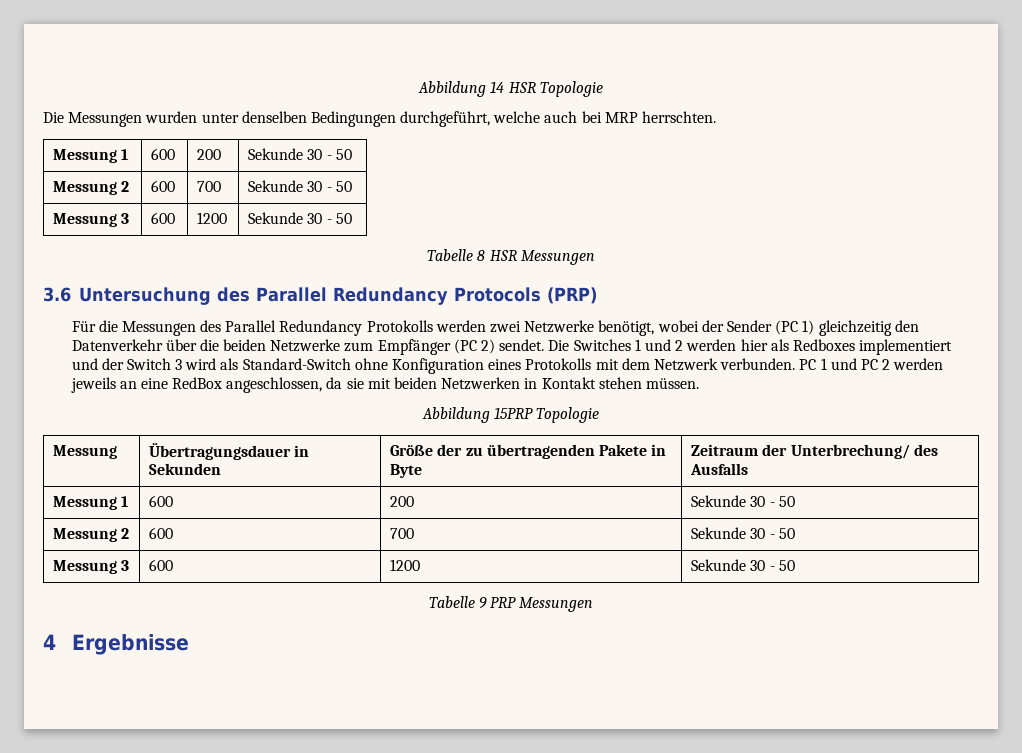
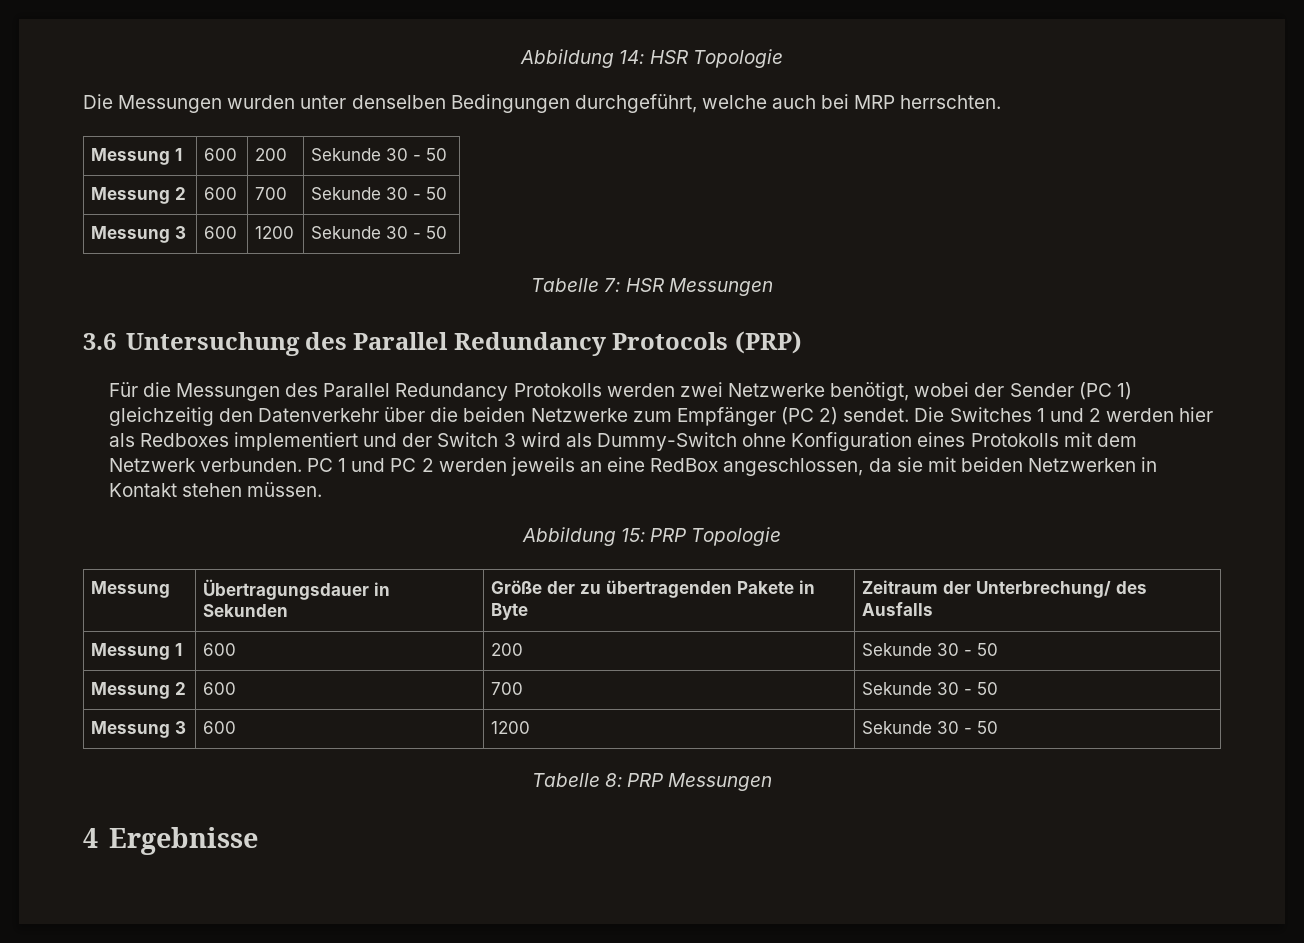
- Abbildung 14 HSR Topologie
+ Abbildung 14: HSR Topologie
- Tabelle 8 HSR Messungen
+ Tabelle 7: HSR Messungen
- Die Switches 1 und 2 werden hier als Redboxes implementiert und der Switch 3 wird als Standard-Switch ohne Konfiguration eines Protokolls mit dem Netzwerk verbunden.
+ Die Switches 1 und 2 werden hier als Redboxes implementiert und der Switch 3 wird als Dummy-Switch ohne Konfiguration eines Protokolls mit dem Netzwerk verbunden.
- Abbildung 15PRP Topologie
+ Abbildung 15: PRP Topologie
- Tabelle 9 PRP Messungen
+ Tabelle 8: PRP Messungen

